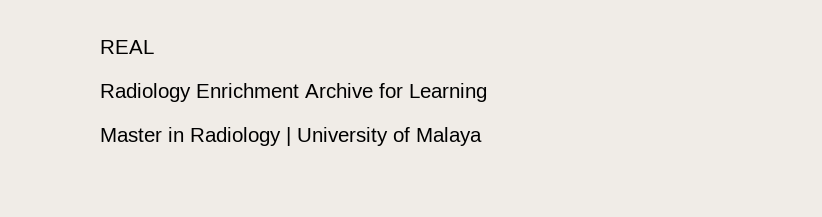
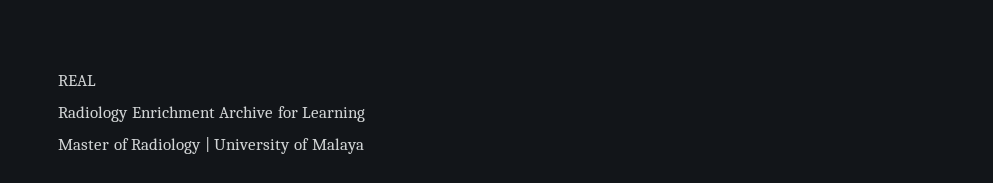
- Master in Radiology | University of Malaya
+ Master of Radiology | University of Malaya

